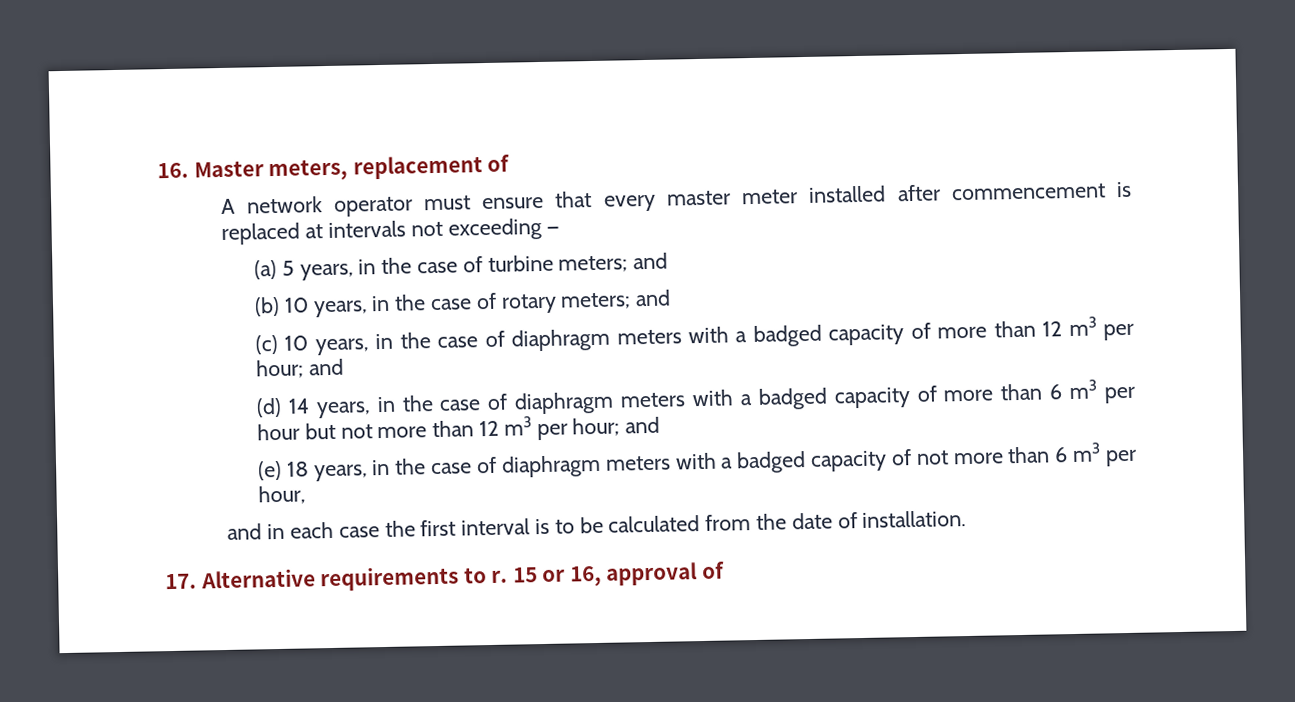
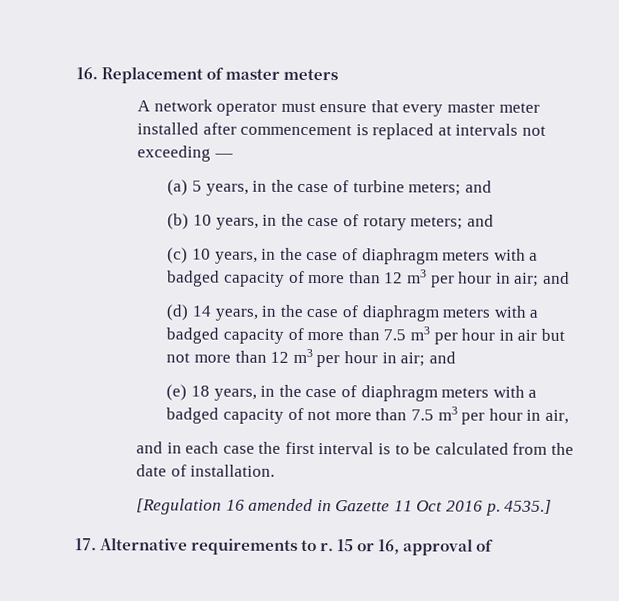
- 16. Master meters, replacement of
+ 16. Replacement of master meters
- (c) 10 years, in the case of diaphragm meters with a badged capacity of more than 12 m3 per hour; and
+ (c) 10 years, in the case of diaphragm meters with a badged capacity of more than 12 m3 per hour in air; and
- (d) 14 years, in the case of diaphragm meters with a badged capacity of more than 6 m3 per hour but not more than 12 m3 per hour; and
+ (d) 14 years, in the case of diaphragm meters with a badged capacity of more than 7.5 m3 per hour in air but not more than 12 m3 per hour in air; and
- (e) 18 years, in the case of diaphragm meters with a badged capacity of not more than 6 m3 per hour,
+ (e) 18 years, in the case of diaphragm meters with a badged capacity of not more than 7.5 m3 per hour in air,
+ [Regulation 16 amended in Gazette 11 Oct 2016 p. 4535.]

